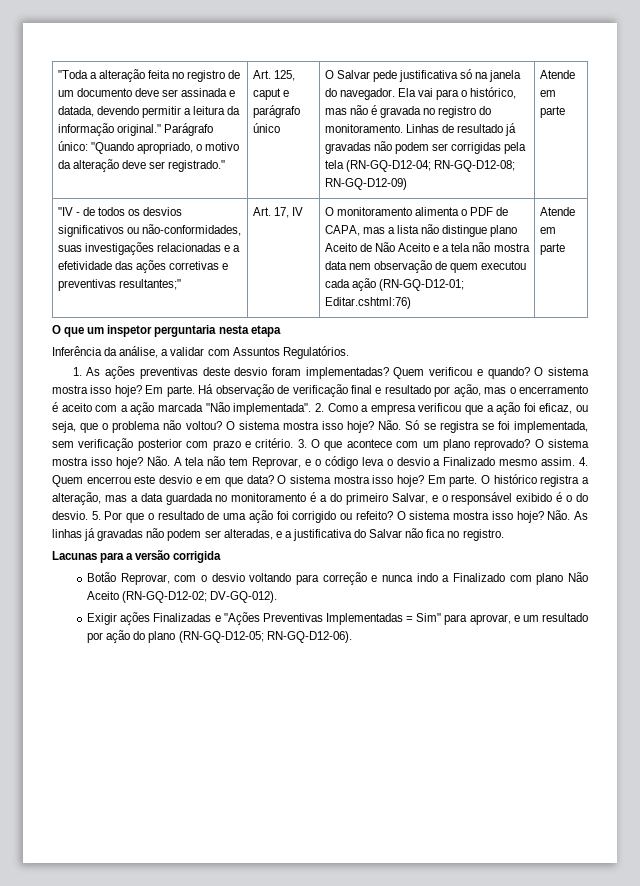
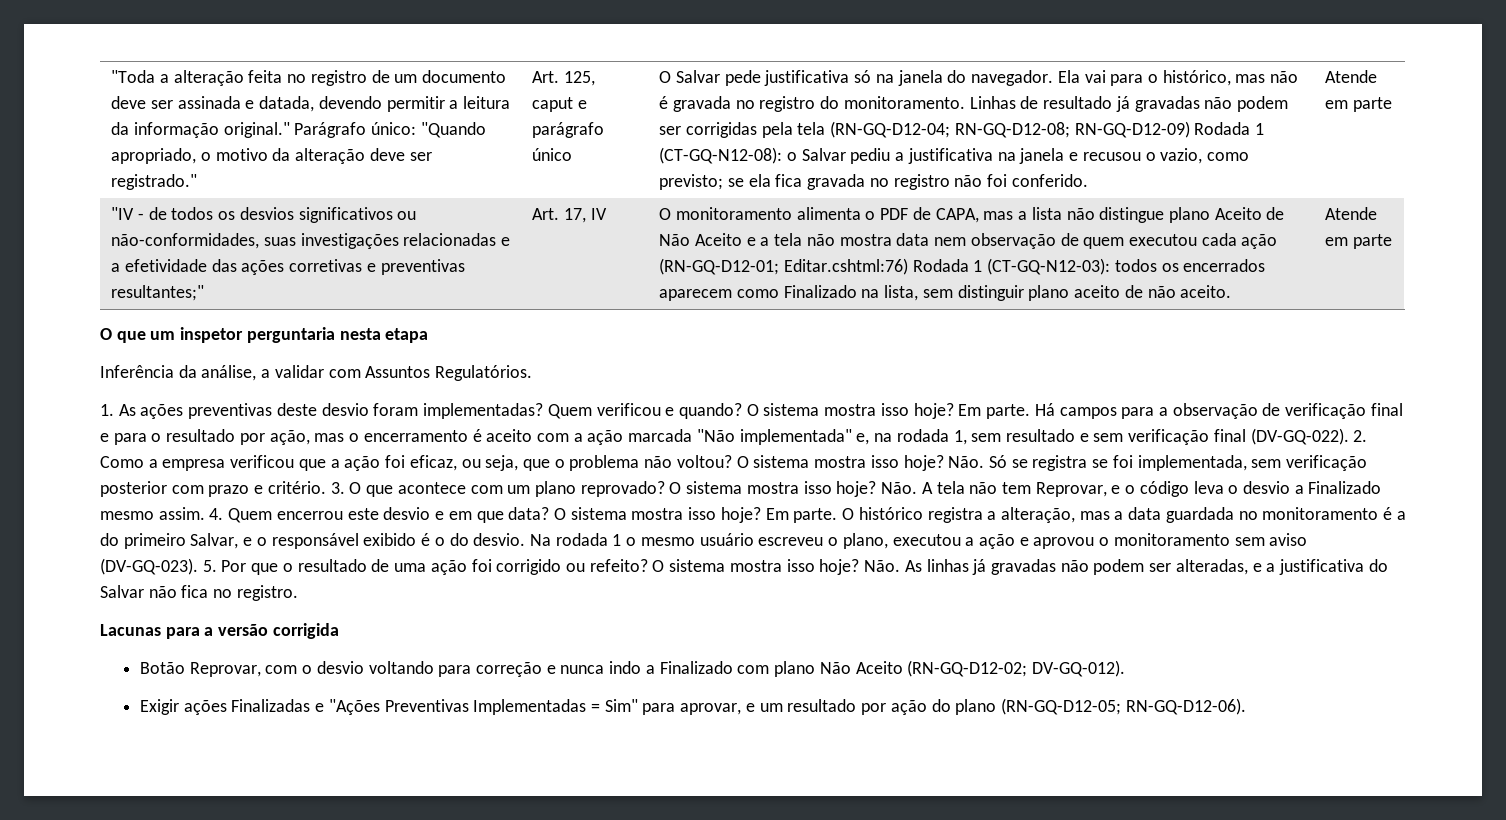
- Linhas de resultado já gravadas não podem ser corrigidas pela tela (RN-GQ-D12-04; RN-GQ-D12-08; RN-GQ-D12-09)
+ Linhas de resultado já gravadas não podem ser corrigidas pela tela (RN-GQ-D12-04; RN-GQ-D12-08; RN-GQ-D12-09) Rodada 1 (CT-GQ-N12-08): o Salvar pediu a justificativa na janela e recusou o vazio, como previsto; se ela fica gravada no registro não foi conferido.
- O monitoramento alimenta o PDF de CAPA, mas a lista não distingue plano Aceito de Não Aceito e a tela não mostra data nem observação de quem executou cada ação (RN-GQ-D12-01; Editar.cshtml:76)
+ O monitoramento alimenta o PDF de CAPA, mas a lista não distingue plano Aceito de Não Aceito e a tela não mostra data nem observação de quem executou cada ação (RN-GQ-D12-01; Editar.cshtml:76) Rodada 1 (CT-GQ-N12-03): todos os encerrados aparecem como Finalizado na lista, sem distinguir plano aceito de não aceito.
- Há observação de verificação final e resultado por ação, mas o encerramento é aceito com a ação marcada "Não implementada".
+ Há campos para a observação de verificação final e para o resultado por ação, mas o encerramento é aceito com a ação marcada "Não implementada" e, na rodada 1, sem resultado e sem verificação final (DV-GQ-022).
+ Na rodada 1 o mesmo usuário escreveu o plano, executou a ação e aprovou o monitoramento sem aviso (DV-GQ-023).

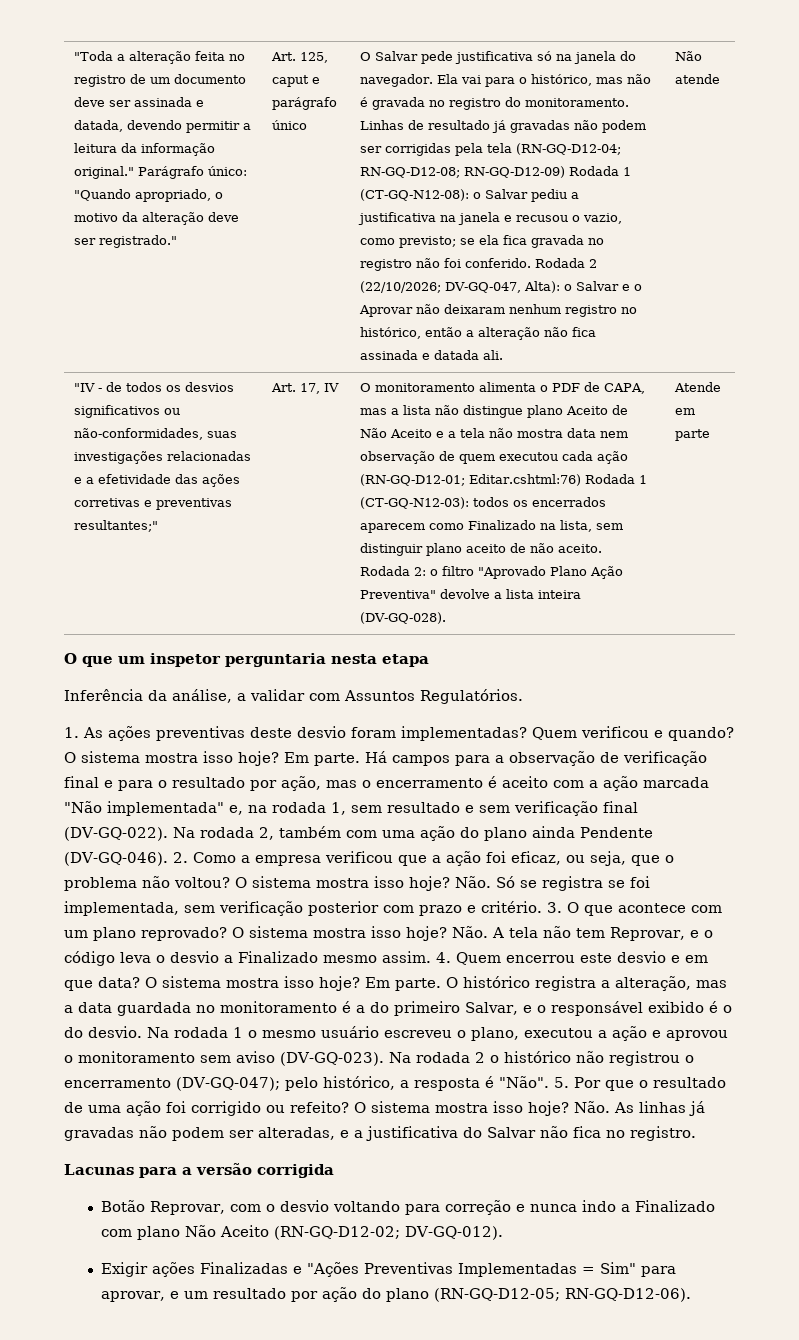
- Linhas de resultado já gravadas não podem ser corrigidas pela tela (RN-GQ-D12-04; RN-GQ-D12-08; RN-GQ-D12-09) Rodada 1 (CT-GQ-N12-08): o Salvar pediu a justificativa na janela e recusou o vazio, como previsto; se ela fica gravada no registro não foi conferido. | Atende em parte
+ Linhas de resultado já gravadas não podem ser corrigidas pela tela (RN-GQ-D12-04; RN-GQ-D12-08; RN-GQ-D12-09) Rodada 1 (CT-GQ-N12-08): o Salvar pediu a justificativa na janela e recusou o vazio, como previsto; se ela fica gravada no registro não foi conferido. Rodada 2 (22/10/2026; DV-GQ-047, Alta): o Salvar e o Aprovar não deixaram nenhum registro no histórico, então a alteração não fica assinada e datada ali. | Não atende
+ Rodada 2: o filtro "Aprovado Plano Ação Preventiva" devolve a lista inteira (DV-GQ-028).
+ Na rodada 2, também com uma ação do plano ainda Pendente (DV-GQ-046).
+ Na rodada 2 o histórico não registrou o encerramento (DV-GQ-047); pelo histórico, a resposta é "Não".

